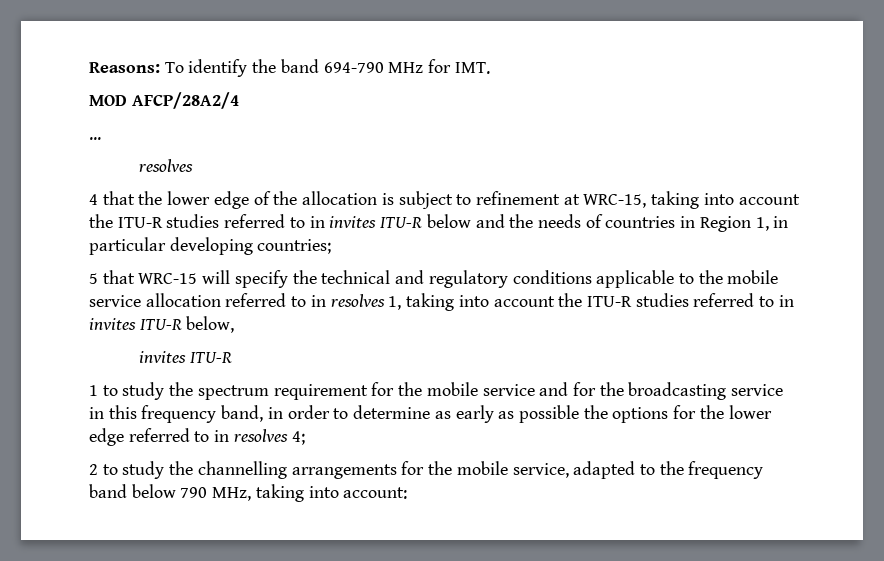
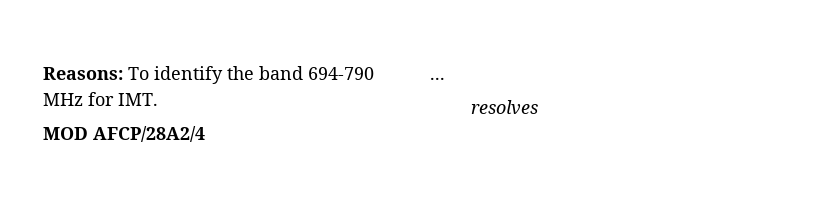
- 4 that the lower edge of the allocation is subject to refinement at WRC-15, taking into account the ITU-R studies referred to in invites ITU-R below and the needs of countries in Region 1, in particular developing countries;
- 5 that WRC-15 will specify the technical and regulatory conditions applicable to the mobile service allocation referred to in resolves 1, taking into account the ITU-R studies referred to in invites ITU-R below,
- invites ITU-R
- 1 to study the spectrum requirement for the mobile service and for the broadcasting service in this frequency band, in order to determine as early as possible the options for the lower edge referred to in resolves 4;
- 2 to study the channelling arrangements for the mobile service, adapted to the frequency band below 790 MHz, taking into account:

